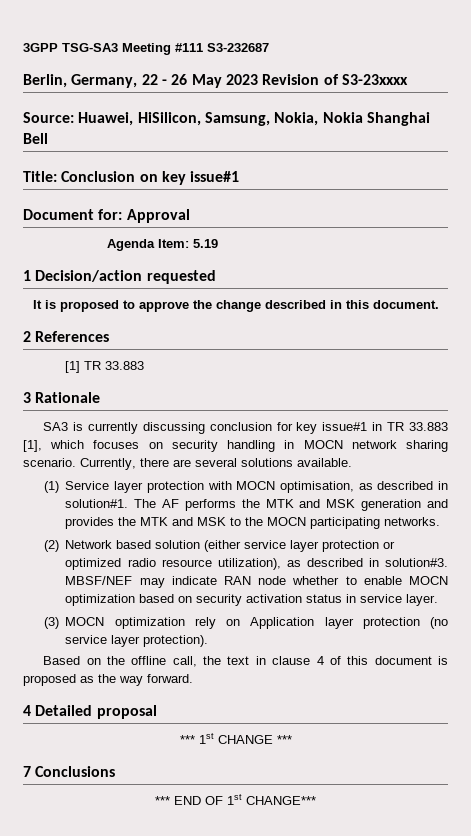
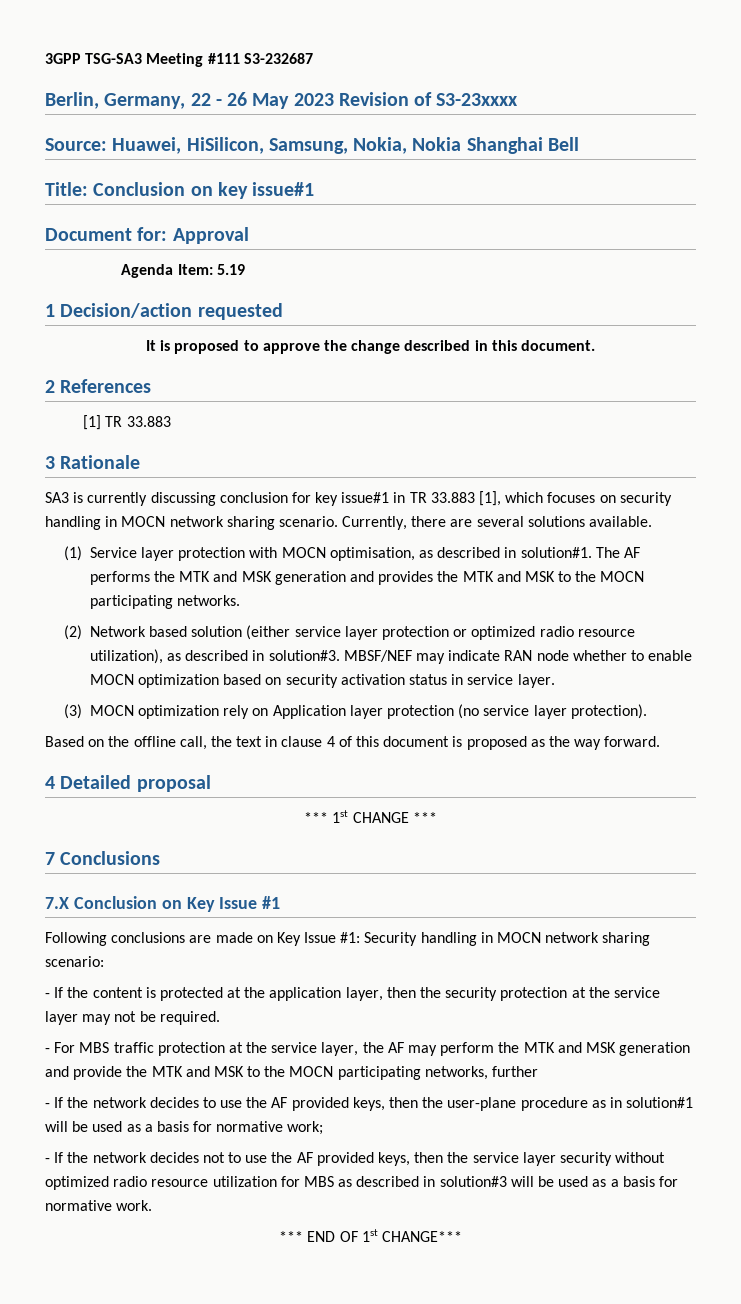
+ 7.X Conclusion on Key Issue #1
+ Following conclusions are made on Key Issue #1: Security handling in MOCN network sharing scenario:
+ - If the content is protected at the application layer, then the security protection at the service layer may not be required.
+ - For MBS traffic protection at the service layer, the AF may perform the MTK and MSK generation and provide the MTK and MSK to the MOCN participating networks, further
+ - If the network decides to use the AF provided keys, then the user-plane procedure as in solution#1 will be used as a basis for normative work;
+ - If the network decides not to use the AF provided keys, then the service layer security without optimized radio resource utilization for MBS as described in solution#3 will be used as a basis for normative work.

